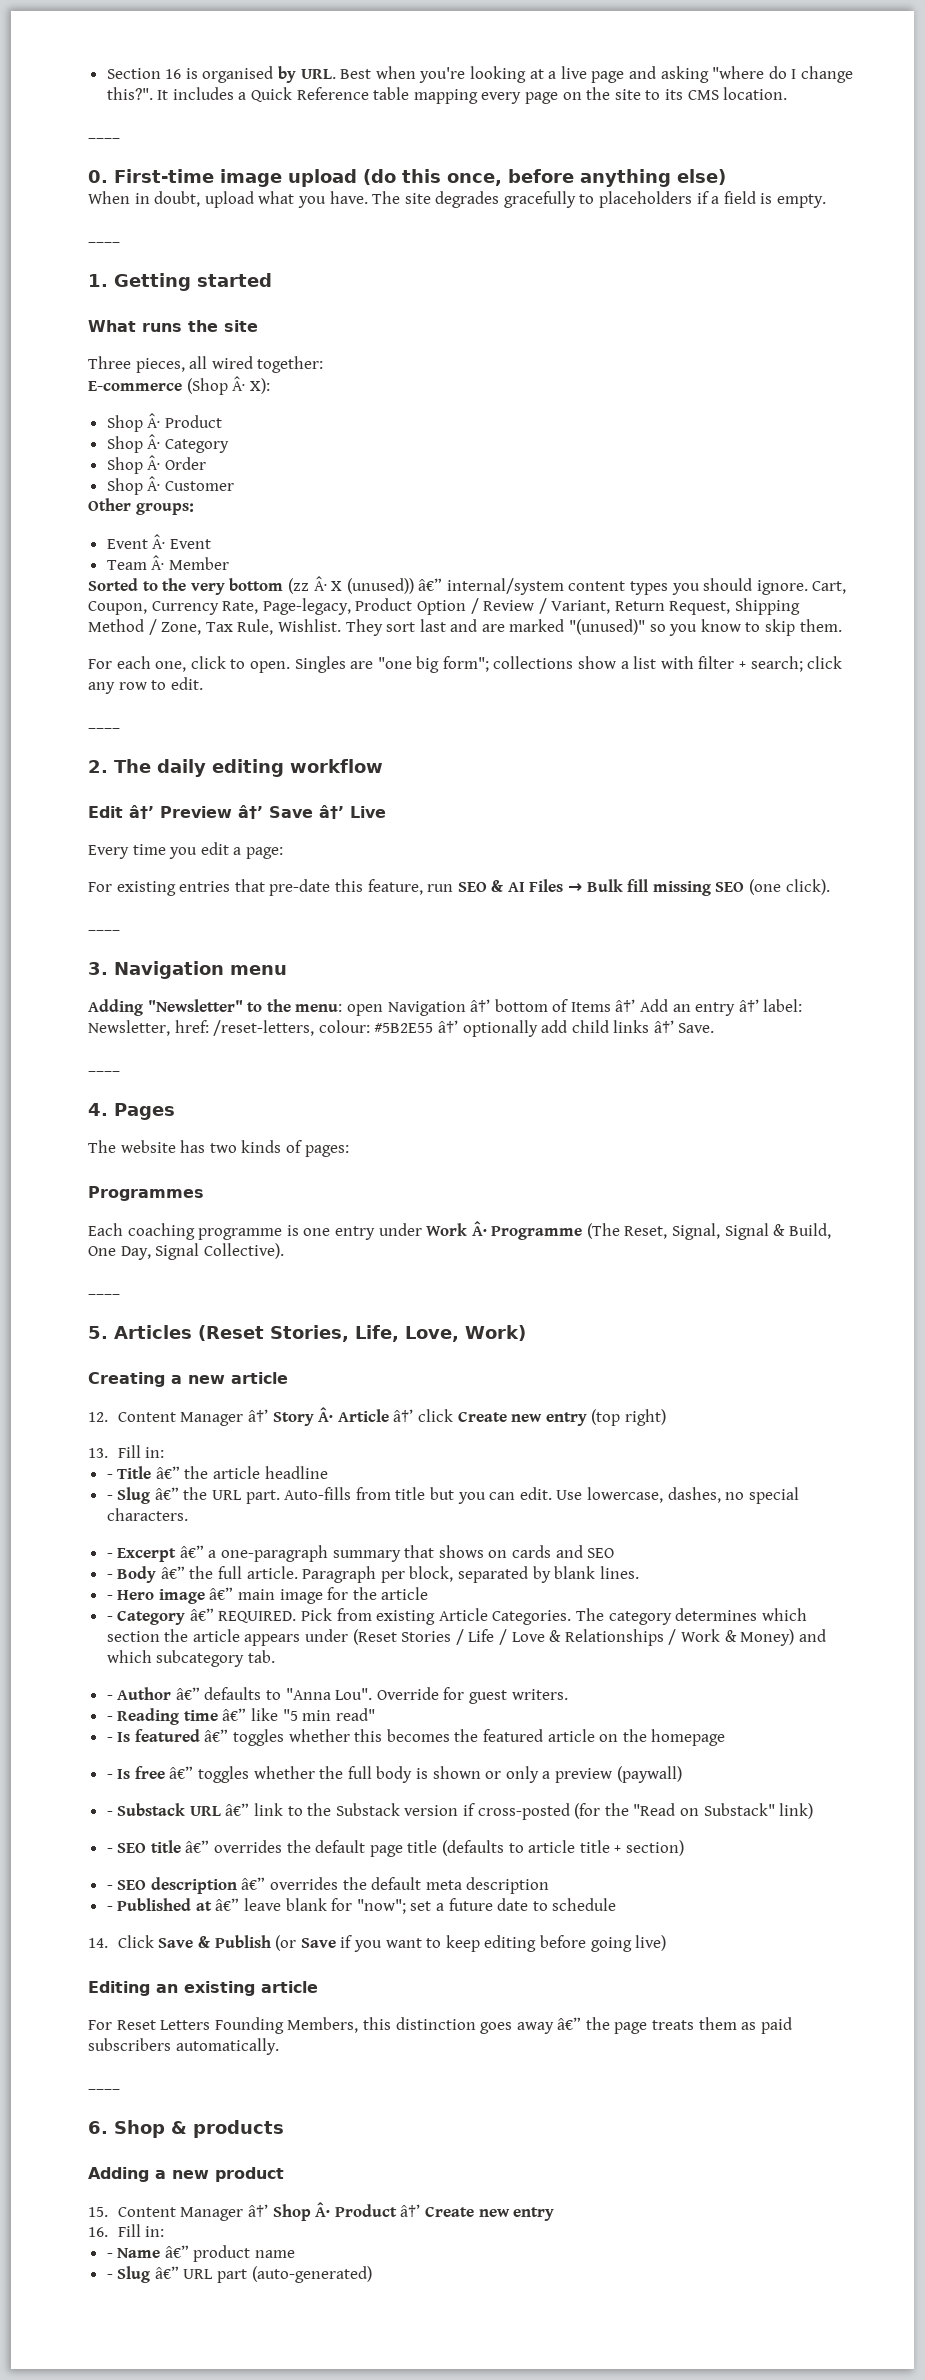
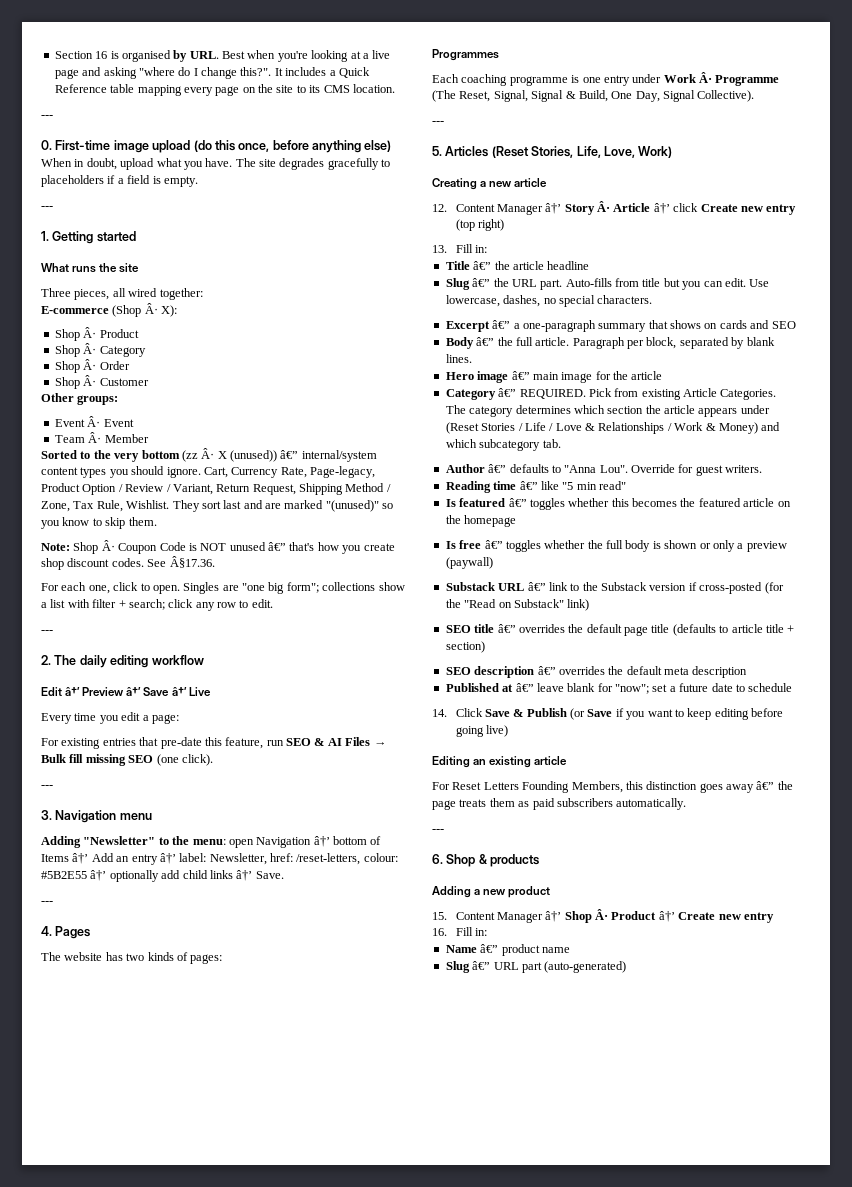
  It includes a Quick Reference table mapping every page on the site to its CMS location.
- ____
+ ---
  The site degrades gracefully to placeholders if a field is empty.
- ____
+ ---
- Cart, Coupon, Currency Rate, Page-legacy, Product Option / Review / Variant, Return Request, Shipping Method / Zone, Tax Rule, Wishlist.
+ Cart, Currency Rate, Page-legacy, Product Option / Review / Variant, Return Request, Shipping Method / Zone, Tax Rule, Wishlist.
+ Note: Shop Â· Coupon Code is NOT unused â€” that's how you create shop discount codes. See Â§17.36.
  Singles are "one big form"; collections show a list with filter + search; click any row to edit.
- ____
+ ---
  For existing entries that pre-date this feature, run SEO & AI Files → Bulk fill missing SEO (one click).
- ____
+ ---
  Adding "Newsletter" to the menu: open Navigation â†’ bottom of Items â†’ Add an entry â†’ label: Newsletter, href: /reset-letters, colour: #5B2E55 â†’ optionally add child links â†’ Save.
- ____
+ ---
  Each coaching programme is one entry under Work Â· Programme (The Reset, Signal, Signal & Build, One Day, Signal Collective).
- ____
+ ---
- - Title â€” the article headline
+ Title â€” the article headline
- - Slug â€” the URL part.
+ Slug â€” the URL part.
- - Excerpt â€” a one-paragraph summary that shows on cards and SEO
+ Excerpt â€” a one-paragraph summary that shows on cards and SEO
- - Body â€” the full article.
+ Body â€” the full article.
- - Hero image â€” main image for the article
+ Hero image â€” main image for the article
- - Category â€” REQUIRED.
+ Category â€” REQUIRED.
- - Author â€” defaults to "Anna Lou".
+ Author â€” defaults to "Anna Lou".
- - Reading time â€” like "5 min read"
+ Reading time â€” like "5 min read"
- - Is featured â€” toggles whether this becomes the featured article on the homepage
+ Is featured â€” toggles whether this becomes the featured article on the homepage
- - Is free â€” toggles whether the full body is shown or only a preview (paywall)
+ Is free â€” toggles whether the full body is shown or only a preview (paywall)
- - Substack URL â€” link to the Substack version if cross-posted (for the "Read on Substack" link)
+ Substack URL â€” link to the Substack version if cross-posted (for the "Read on Substack" link)
- - SEO title â€” overrides the default page title (defaults to article title + section)
+ SEO title â€” overrides the default page title (defaults to article title + section)
- - SEO description â€” overrides the default meta description
+ SEO description â€” overrides the default meta description
- - Published at â€” leave blank for "now"; set a future date to schedule
+ Published at â€” leave blank for "now"; set a future date to schedule
  For Reset Letters Founding Members, this distinction goes away â€” the page treats them as paid subscribers automatically.
- ____
+ ---
- - Name â€” product name
+ Name â€” product name
- - Slug â€” URL part (auto-generated)
+ Slug â€” URL part (auto-generated)

